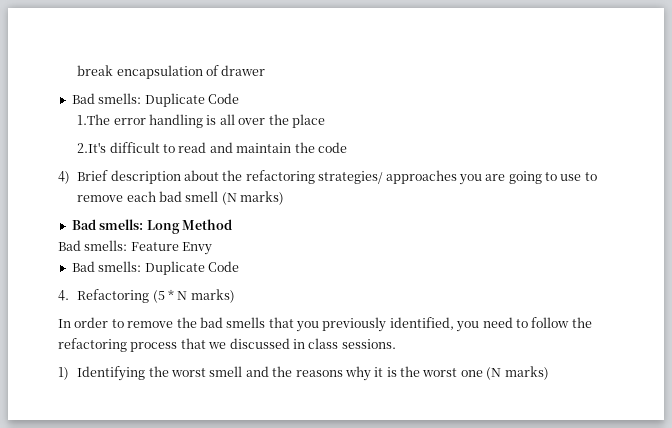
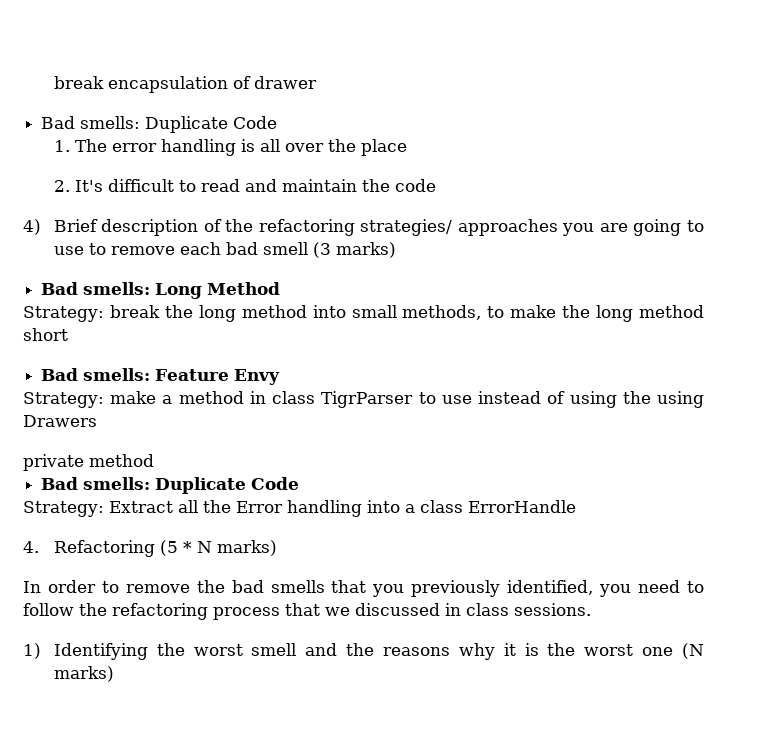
- 1.The error handling is all over the place
+ 1. The error handling is all over the place
- 2.It's difficult to read and maintain the code
+ 2. It's difficult to read and maintain the code
- 4) Brief description about the refactoring strategies/ approaches you are going to use to remove each bad smell (N marks)
+ 4) Brief description of the refactoring strategies/ approaches you are going to use to remove each bad smell (3 marks)
+ Strategy: break the long method into small methods, to make the long method short
  Bad smells: Feature Envy
+ Strategy: make a method in class TigrParser to use instead of using the using Drawers
+ private method
  Bad smells: Duplicate Code
+ Strategy: Extract all the Error handling into a class ErrorHandle

